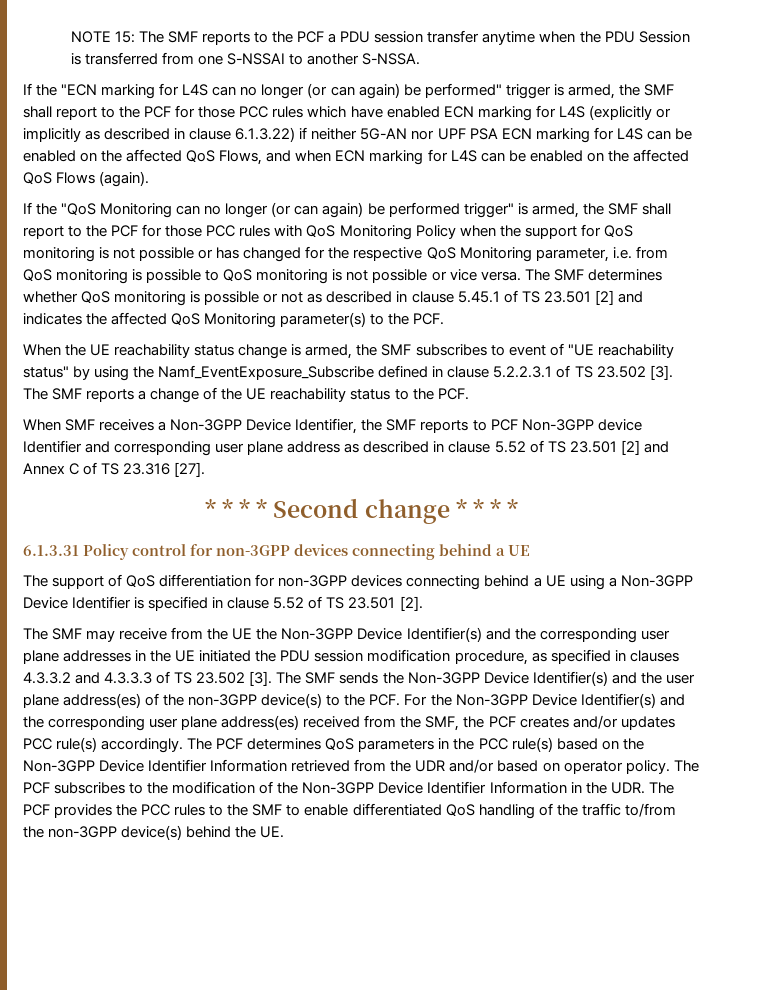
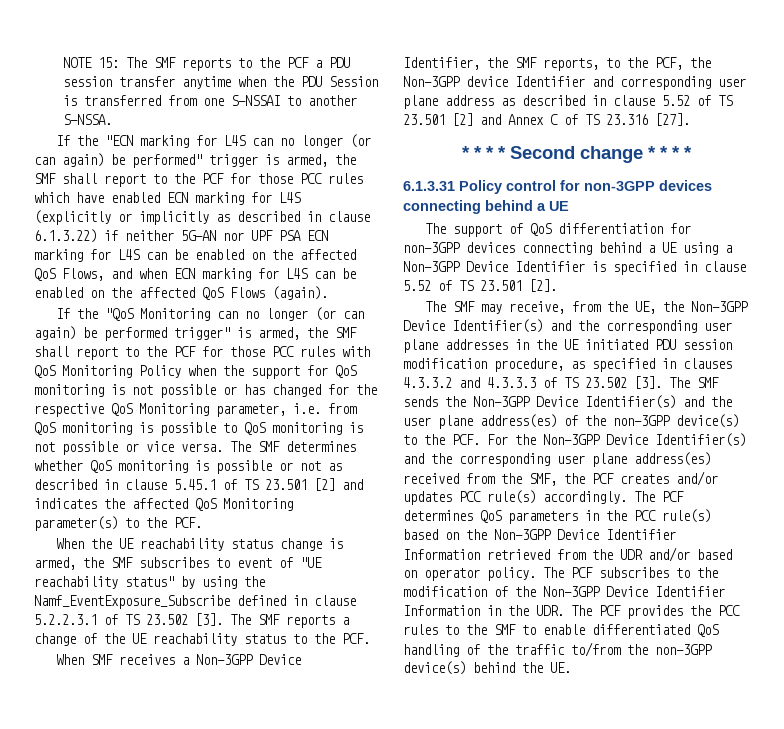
- When SMF receives a Non-3GPP Device Identifier, the SMF reports to PCF Non-3GPP device Identifier and corresponding user plane address as described in clause 5.52 of TS 23.501 [2] and Annex C of TS 23.316 [27].
+ When SMF receives a Non-3GPP Device Identifier, the SMF reports, to the PCF, the Non-3GPP device Identifier and corresponding user plane address as described in clause 5.52 of TS 23.501 [2] and Annex C of TS 23.316 [27].
- The SMF may receive from the UE the Non-3GPP Device Identifier(s) and the corresponding user plane addresses in the UE initiated the PDU session modification procedure, as specified in clauses 4.3.3.2 and 4.3.3.3 of TS 23.502 [3].
+ The SMF may receive, from the UE, the Non-3GPP Device Identifier(s) and the corresponding user plane addresses in the UE initiated PDU session modification procedure, as specified in clauses 4.3.3.2 and 4.3.3.3 of TS 23.502 [3].

